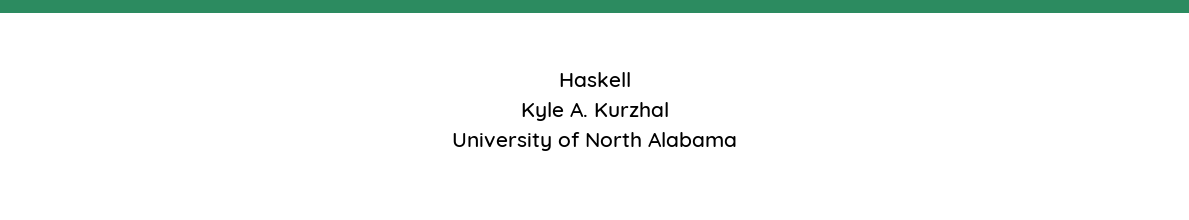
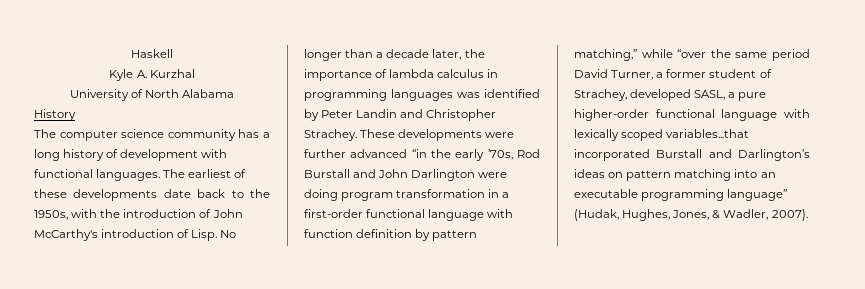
+ History
+ The computer science community has a long history of development with functional languages. The earliest of these developments date back to the 1950s, with the introduction of John McCarthy's introduction of Lisp. No longer than a decade later, the importance of lambda calculus in programming languages was identified by Peter Landin and Christopher Strachey. These developments were further advanced “in the early ’70s, Rod Burstall and John Darlington were doing program transformation in a first-order functional language with function definition by pattern matching,” while “over the same period David Turner, a former student of Strachey, developed SASL, a pure higher-order functional language with lexically scoped variables...that incorporated Burstall and Darlington’s ideas on pattern matching into an executable programming language” (Hudak, Hughes, Jones, & Wadler, 2007).

